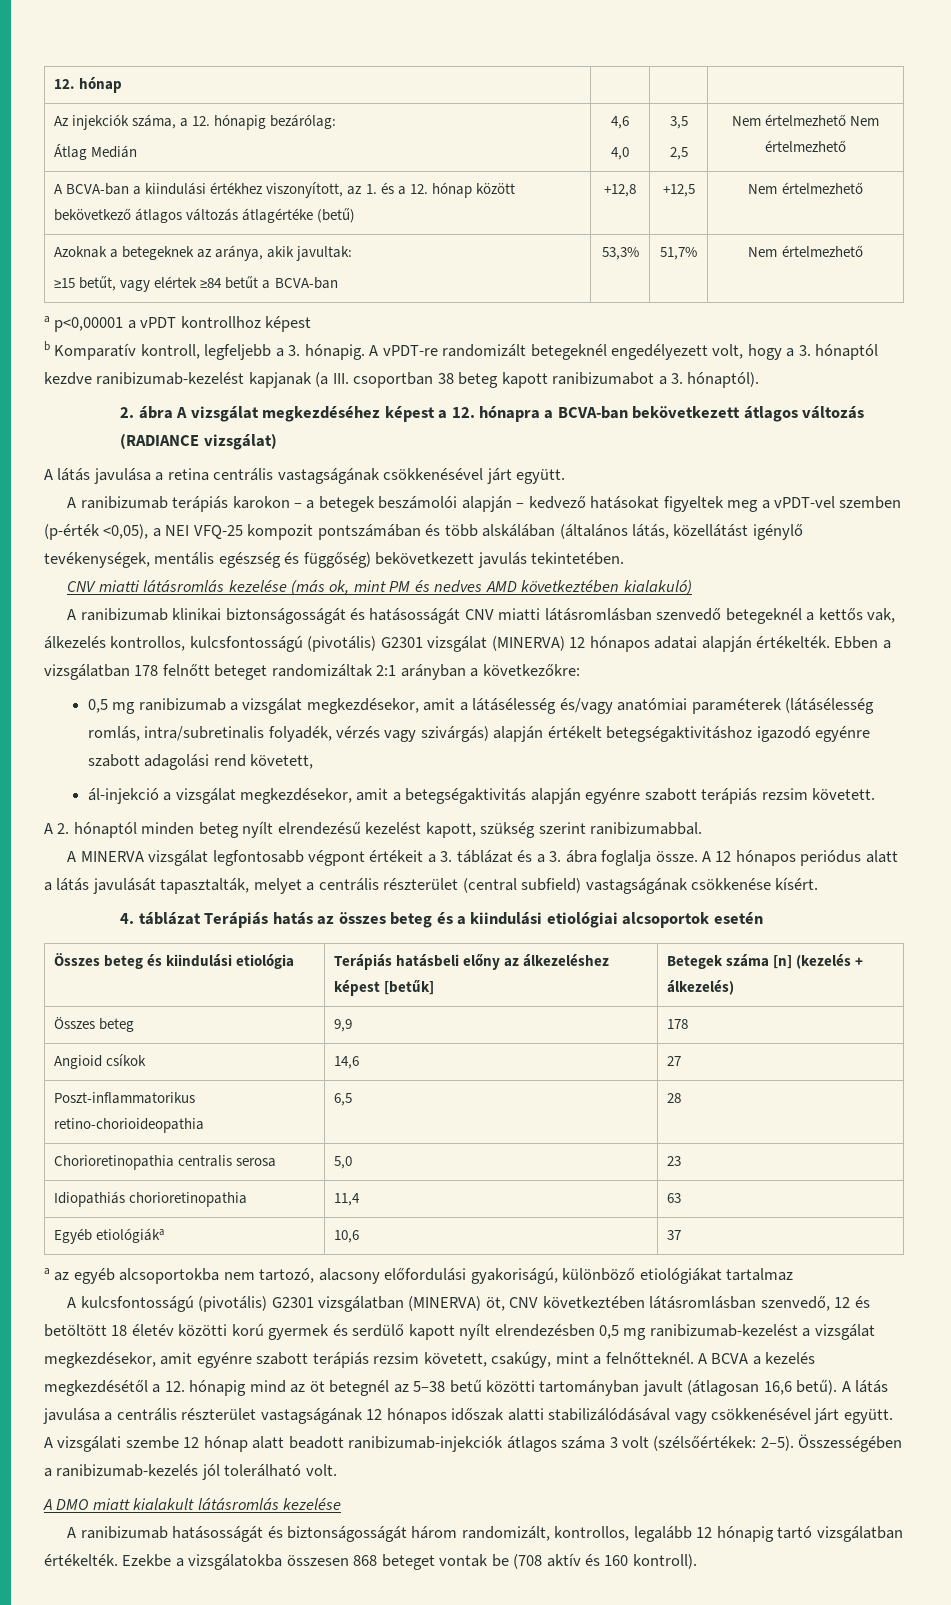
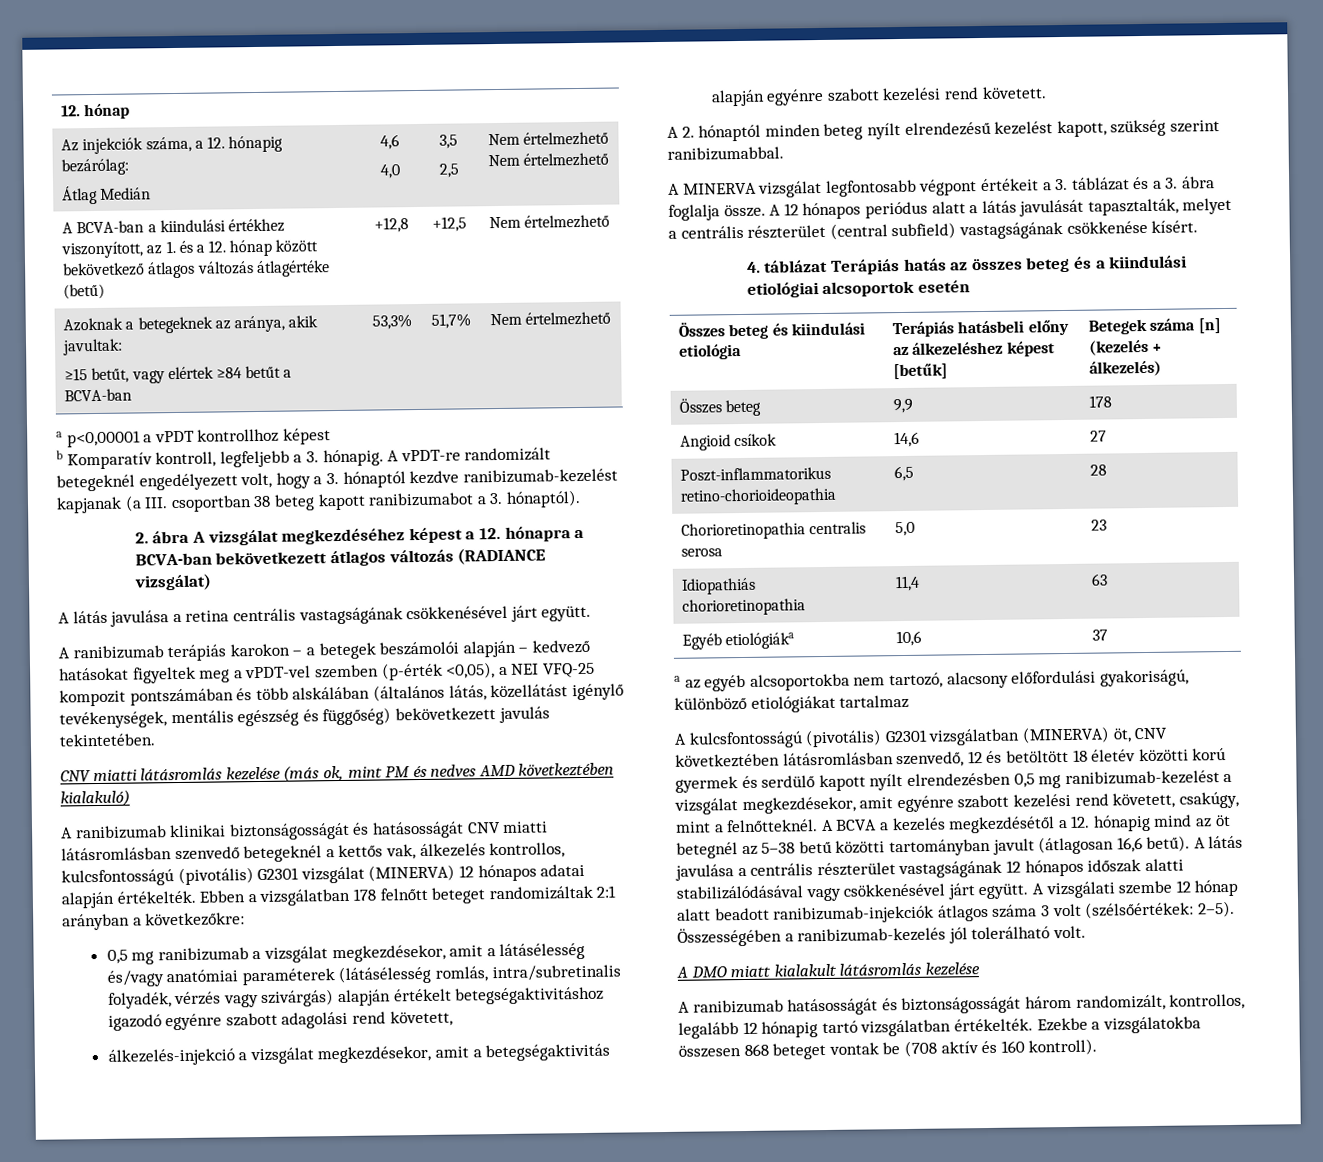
- ál-injekció a vizsgálat megkezdésekor, amit a betegségaktivitás alapján egyénre szabott terápiás rezsim követett.
+ álkezelés-injekció a vizsgálat megkezdésekor, amit a betegségaktivitás alapján egyénre szabott kezelési rend követett.
- A kulcsfontosságú (pivotális) G2301 vizsgálatban (MINERVA) öt, CNV következtében látásromlásban szenvedő, 12 és betöltött 18 életév közötti korú gyermek és serdülő kapott nyílt elrendezésben 0,5 mg ranibizumab-kezelést a vizsgálat megkezdésekor, amit egyénre szabott terápiás rezsim követett, csakúgy, mint a felnőtteknél.
+ A kulcsfontosságú (pivotális) G2301 vizsgálatban (MINERVA) öt, CNV következtében látásromlásban szenvedő, 12 és betöltött 18 életév közötti korú gyermek és serdülő kapott nyílt elrendezésben 0,5 mg ranibizumab-kezelést a vizsgálat megkezdésekor, amit egyénre szabott kezelési rend követett, csakúgy, mint a felnőtteknél.

